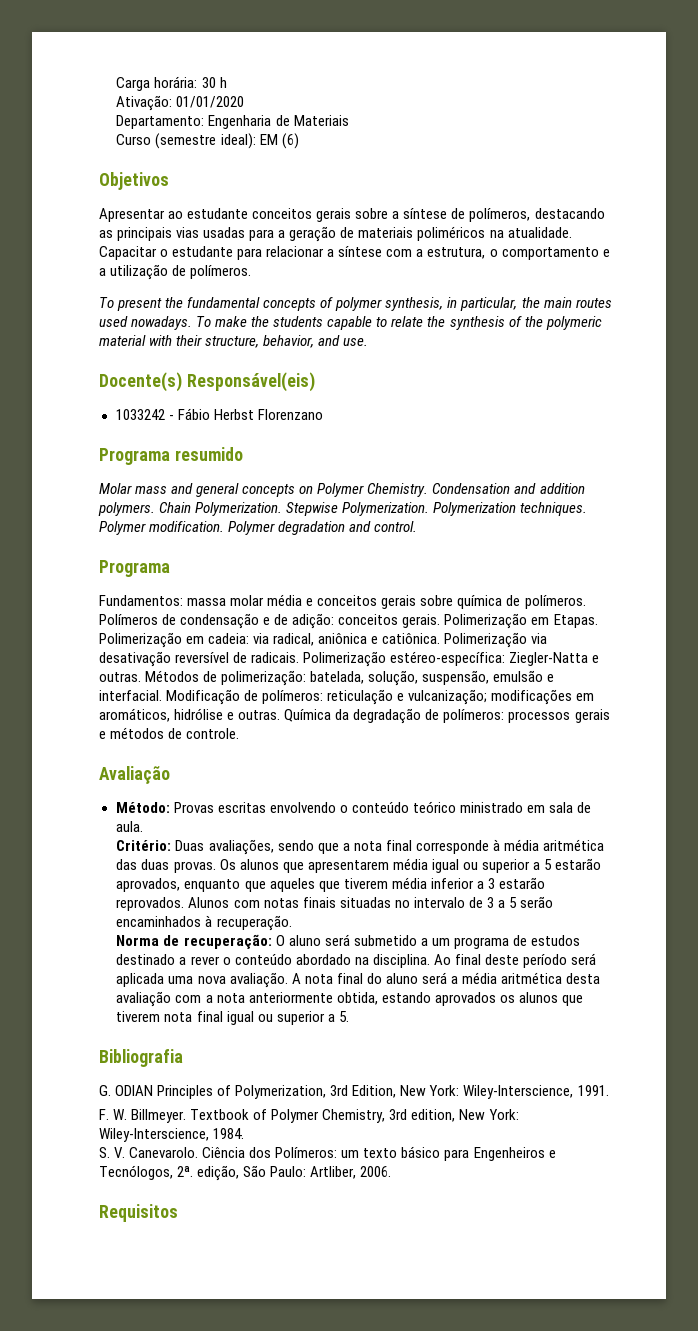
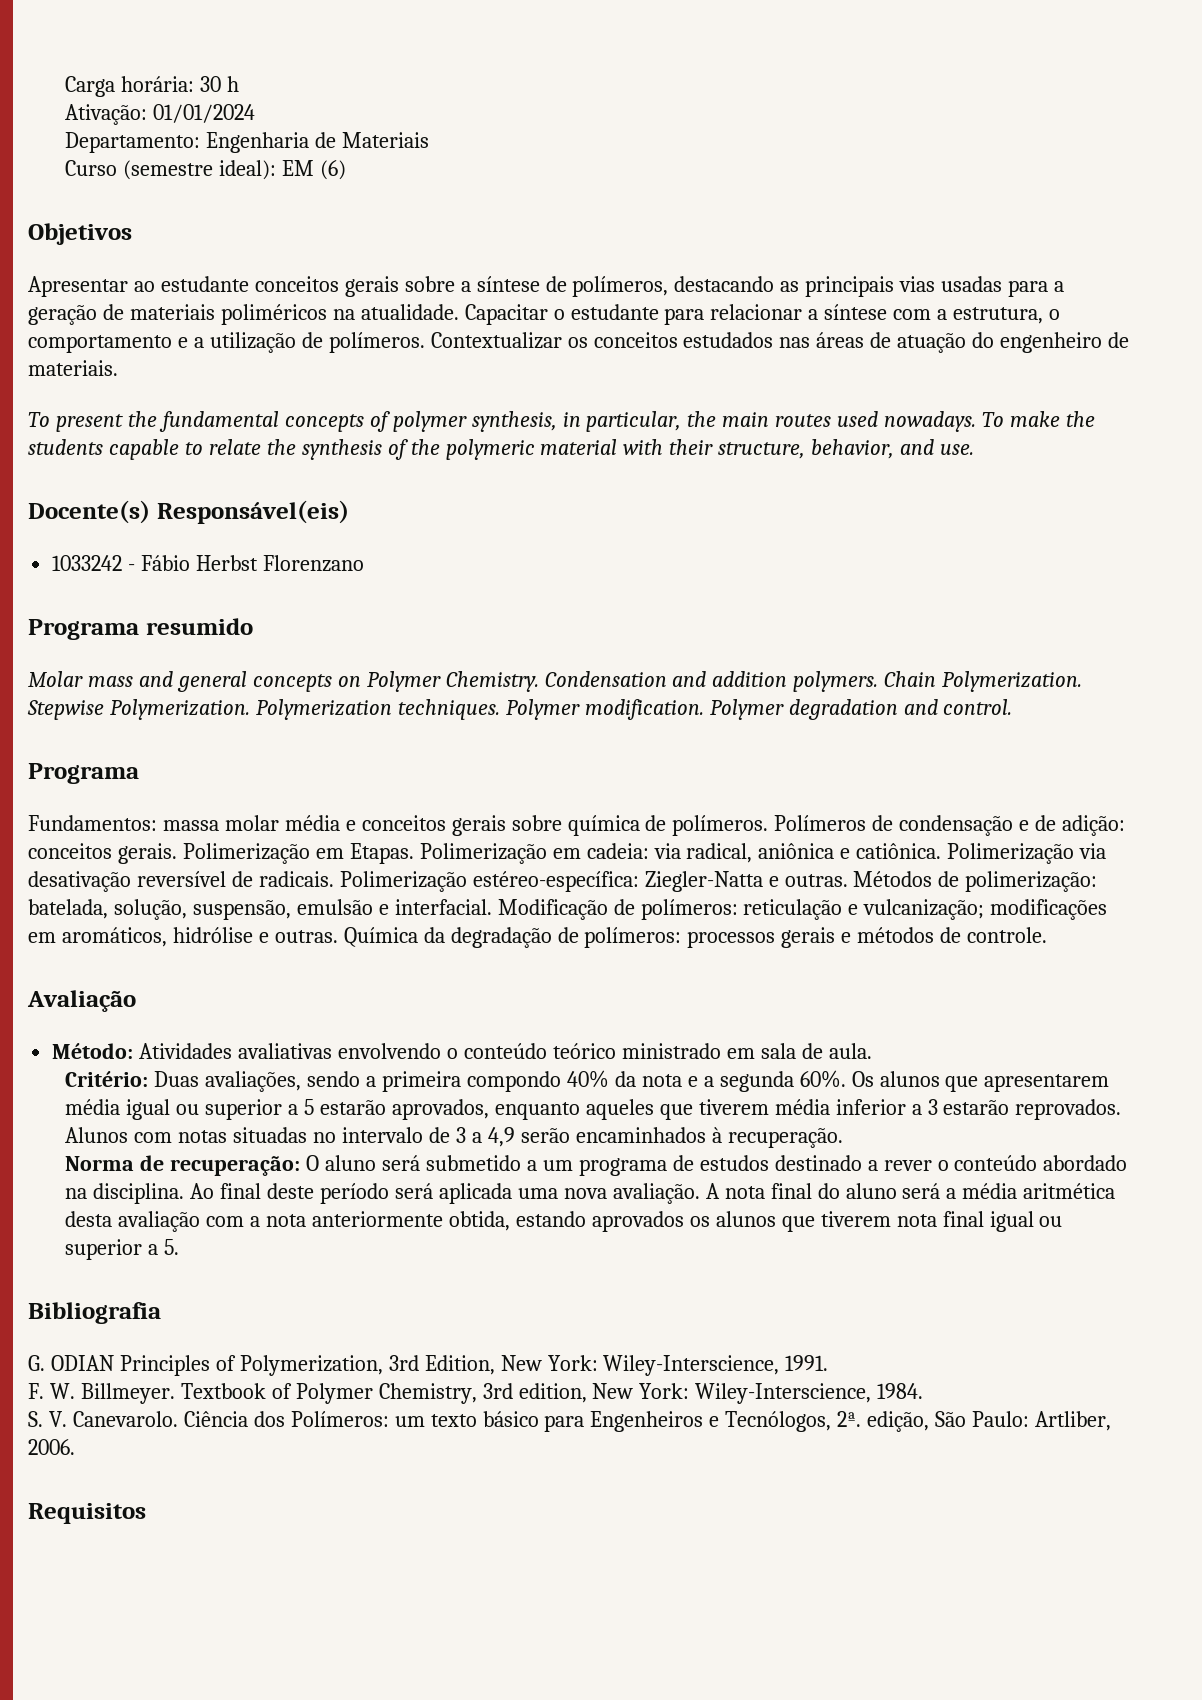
- Ativação: 01/01/2020
+ Ativação: 01/01/2024
+ Contextualizar os conceitos estudados nas áreas de atuação do engenheiro de materiais.
- Método: Provas escritas envolvendo o conteúdo teórico ministrado em sala de aula.
+ Método: Atividades avaliativas envolvendo o conteúdo teórico ministrado em sala de aula.
- Critério: Duas avaliações, sendo que a nota final corresponde à média aritmética das duas provas.
+ Critério: Duas avaliações, sendo a primeira compondo 40% da nota e a segunda 60%.
- Os alunos que apresentarem média igual ou superior a 5 estarão aprovados, enquanto que aqueles que tiverem média inferior a 3 estarão reprovados.
+ Os alunos que apresentarem média igual ou superior a 5 estarão aprovados, enquanto aqueles que tiverem média inferior a 3 estarão reprovados.
- Alunos com notas finais situadas no intervalo de 3 a 5 serão encaminhados à recuperação.
+ Alunos com notas situadas no intervalo de 3 a 4,9 serão encaminhados à recuperação.

